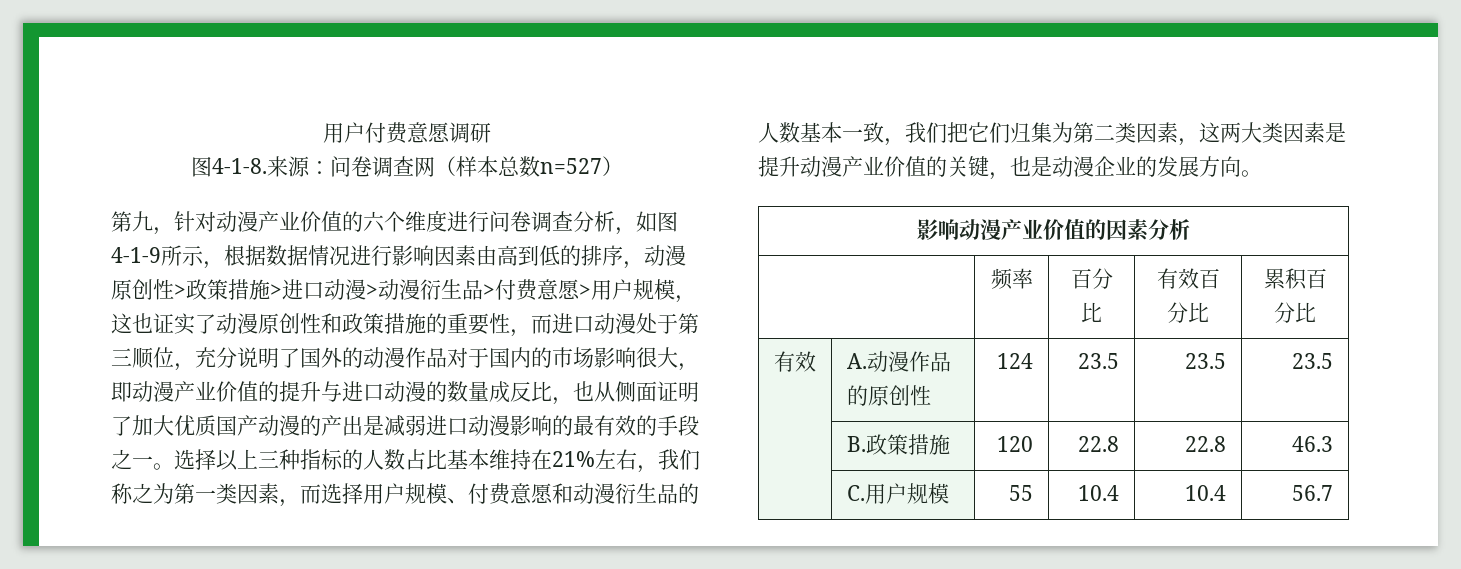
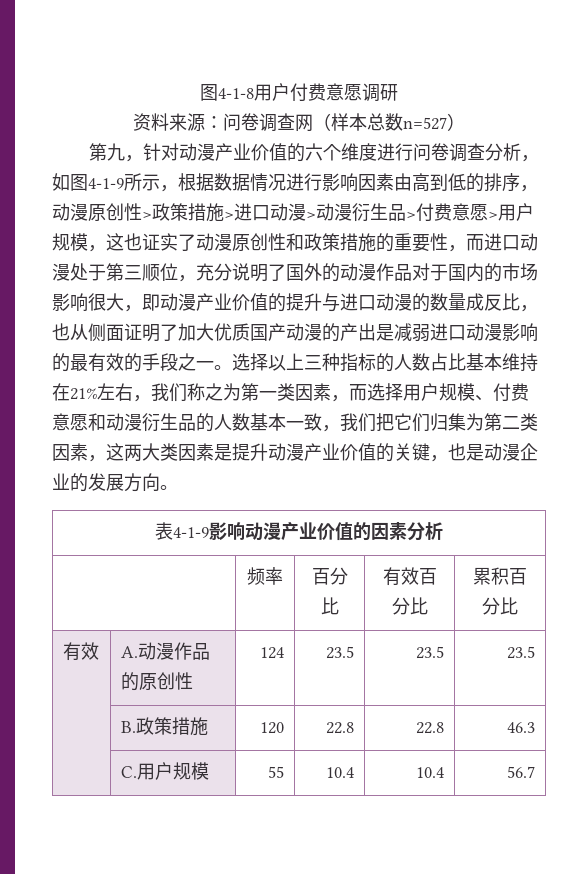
- 用户付费意愿调研
+ 图4-1-8用户付费意愿调研
- 图4-1-8.来源：问卷调查网（样本总数n=527）
+ 资料来源：问卷调查网（样本总数n=527）
- 影响动漫产业价值的因素分析
+ 表4-1-9影响动漫产业价值的因素分析

